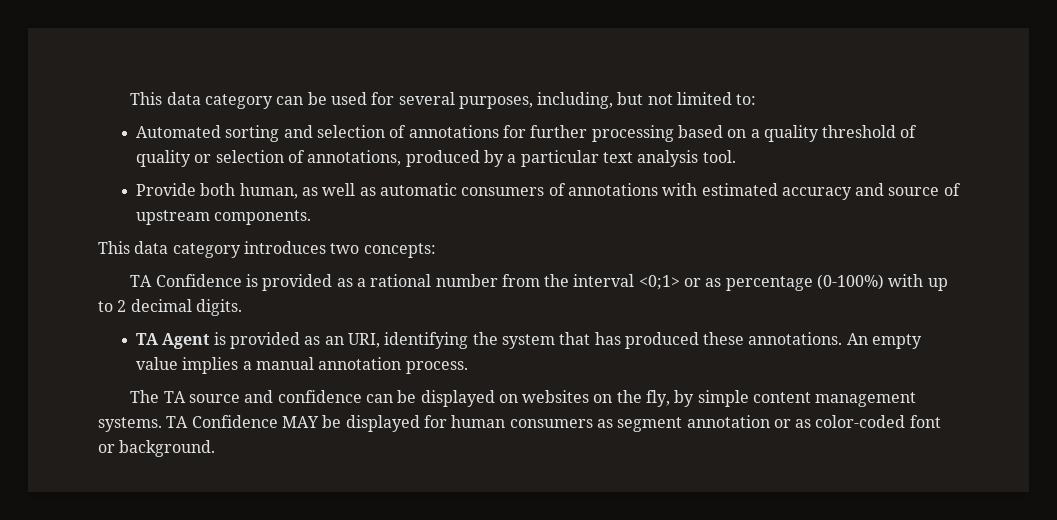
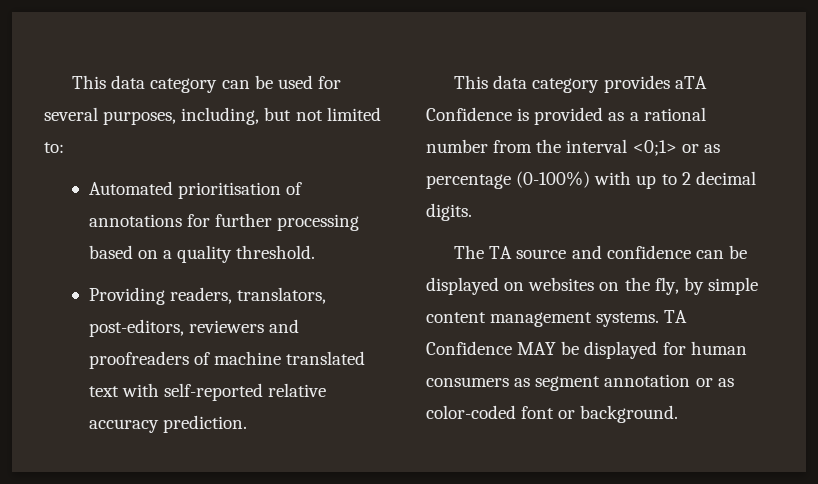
- Automated sorting and selection of annotations for further processing based on a quality threshold of quality or selection of annotations, produced by a particular text analysis tool.
- Provide both human, as well as automatic consumers of annotations with estimated accuracy and source of upstream components.
- This data category introduces two concepts:
- TA Confidence is provided as a rational number from the interval <0;1> or as percentage (0-100%) with up to 2 decimal digits.
+ Automated prioritisation of annotations for further processing based on a quality threshold.
+ Providing readers, translators, post-editors, reviewers and proofreaders of machine translated text with self-reported relative accuracy prediction.
+ This data category provides aTA Confidence is provided as a rational number from the interval <0;1> or as percentage (0-100%) with up to 2 decimal digits.
- TA Agent is provided as an URI, identifying the system that has produced these annotations. An empty value implies a manual annotation process.

